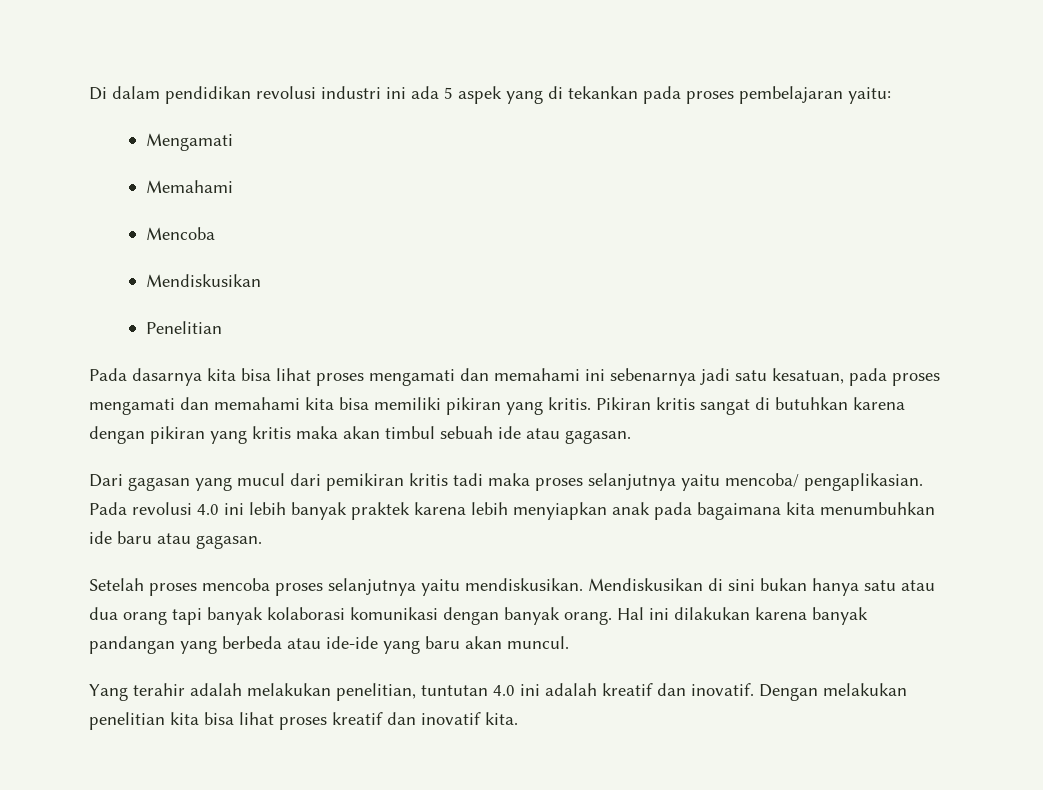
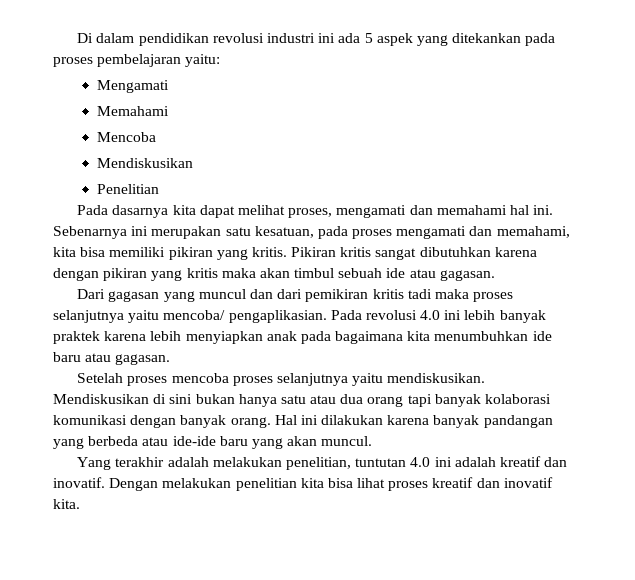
- Di dalam pendidikan revolusi industri ini ada 5 aspek yang di tekankan pada proses pembelajaran yaitu:
+ Di dalam pendidikan revolusi industri ini ada 5 aspek yang ditekankan pada proses pembelajaran yaitu:
- Pada dasarnya kita bisa lihat proses mengamati dan memahami ini sebenarnya jadi satu kesatuan, pada proses mengamati dan memahami kita bisa memiliki pikiran yang kritis.
+ Pada dasarnya kita dapat melihat proses, mengamati dan memahami hal ini. Sebenarnya ini merupakan satu kesatuan, pada proses mengamati dan memahami, kita bisa memiliki pikiran yang kritis.
- Pikiran kritis sangat di butuhkan karena dengan pikiran yang kritis maka akan timbul sebuah ide atau gagasan.
+ Pikiran kritis sangat dibutuhkan karena dengan pikiran yang kritis maka akan timbul sebuah ide atau gagasan.
- Dari gagasan yang mucul dari pemikiran kritis tadi maka proses selanjutnya yaitu mencoba/ pengaplikasian.
+ Dari gagasan yang muncul dan dari pemikiran kritis tadi maka proses selanjutnya yaitu mencoba/ pengaplikasian.
- Hal ini dilakukan karena banyak pandangan yang berbeda atau ide-ide yang baru akan muncul.
+ Hal ini dilakukan karena banyak pandangan yang berbeda atau ide-ide baru yang akan muncul.
- Yang terahir adalah melakukan penelitian, tuntutan 4.0 ini adalah kreatif dan inovatif.
+ Yang terakhir adalah melakukan penelitian, tuntutan 4.0 ini adalah kreatif dan inovatif.

